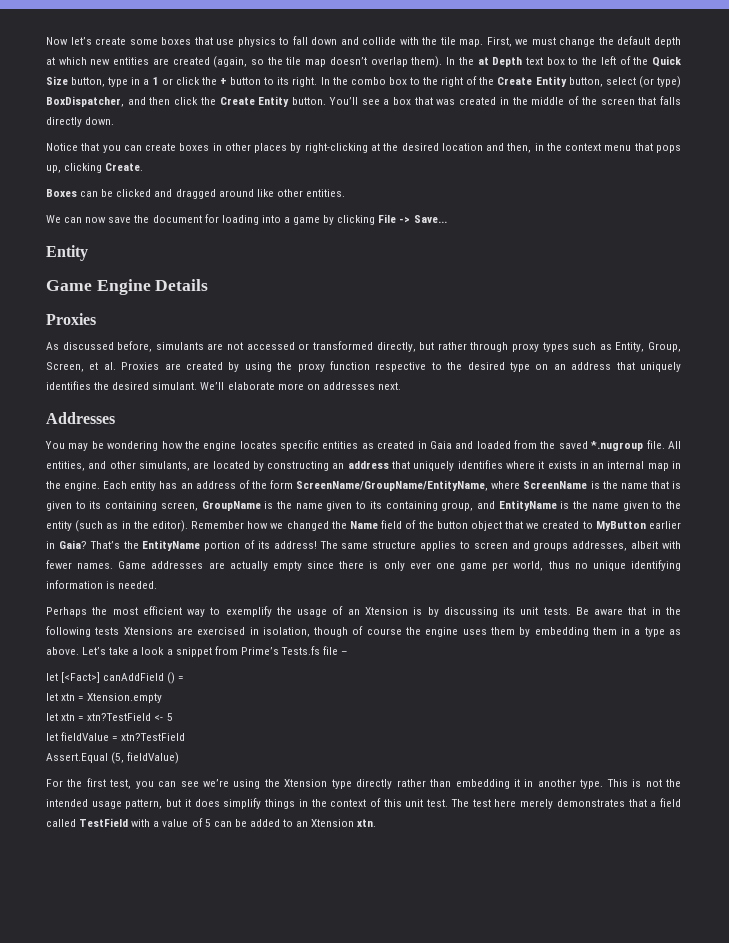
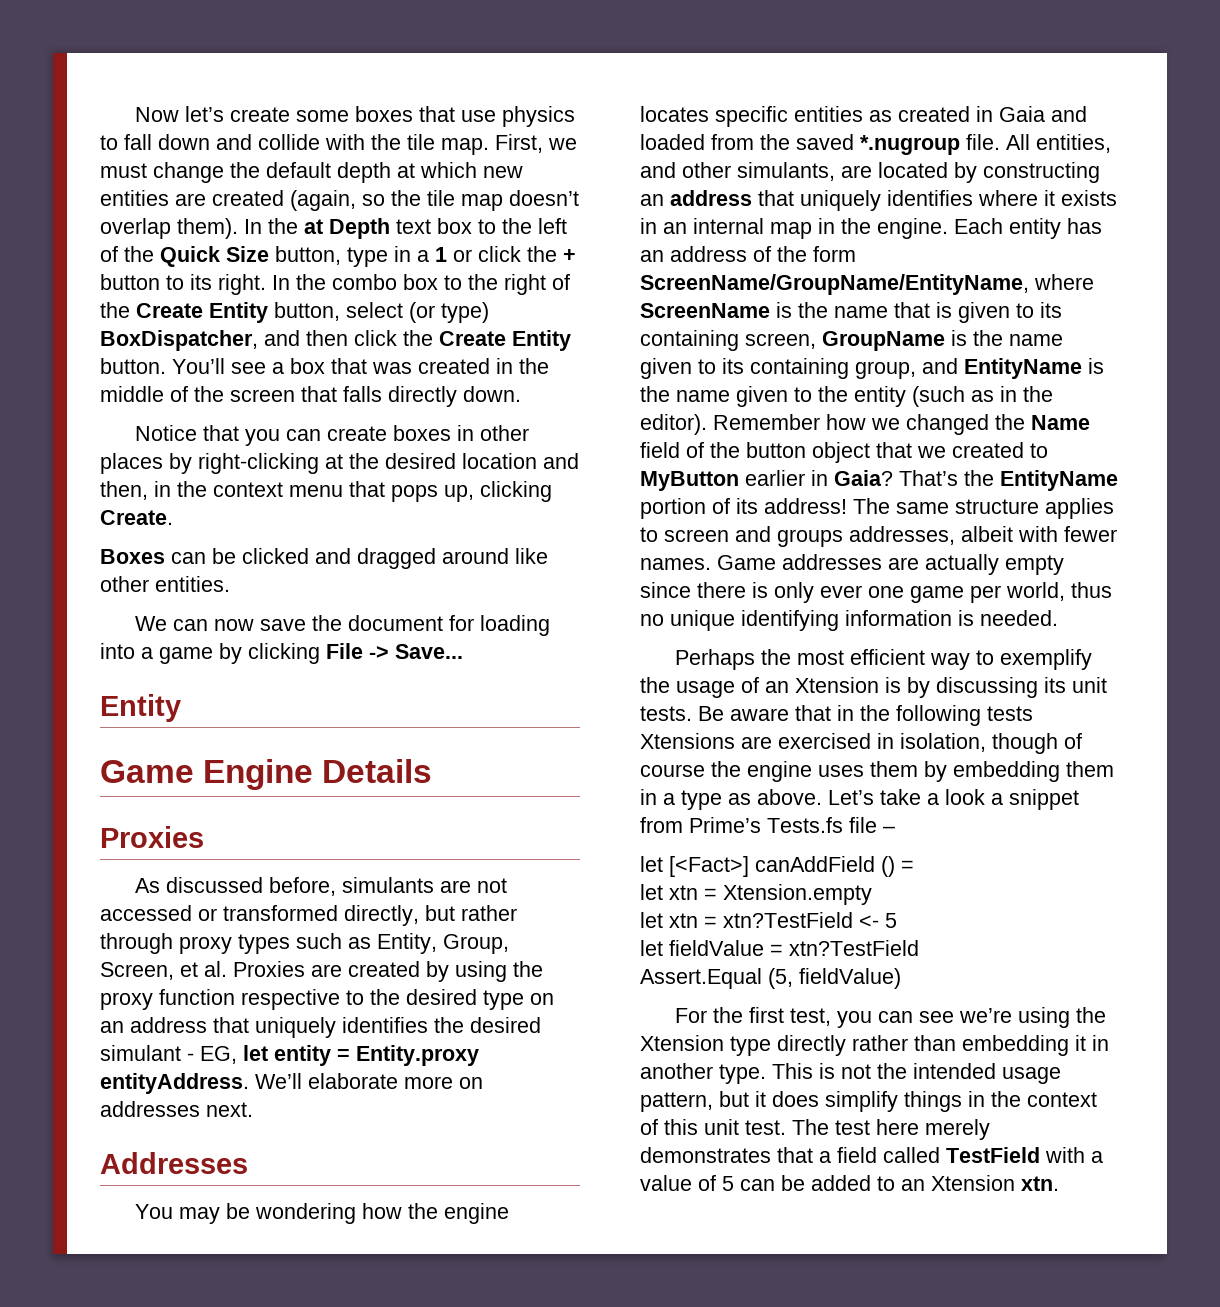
- As discussed before, simulants are not accessed or transformed directly, but rather through proxy types such as Entity, Group, Screen, et al. Proxies are created by using the proxy function respective to the desired type on an address that uniquely identifies the desired simulant.
+ As discussed before, simulants are not accessed or transformed directly, but rather through proxy types such as Entity, Group, Screen, et al. Proxies are created by using the proxy function respective to the desired type on an address that uniquely identifies the desired simulant - EG, let entity = Entity.proxy entityAddress.

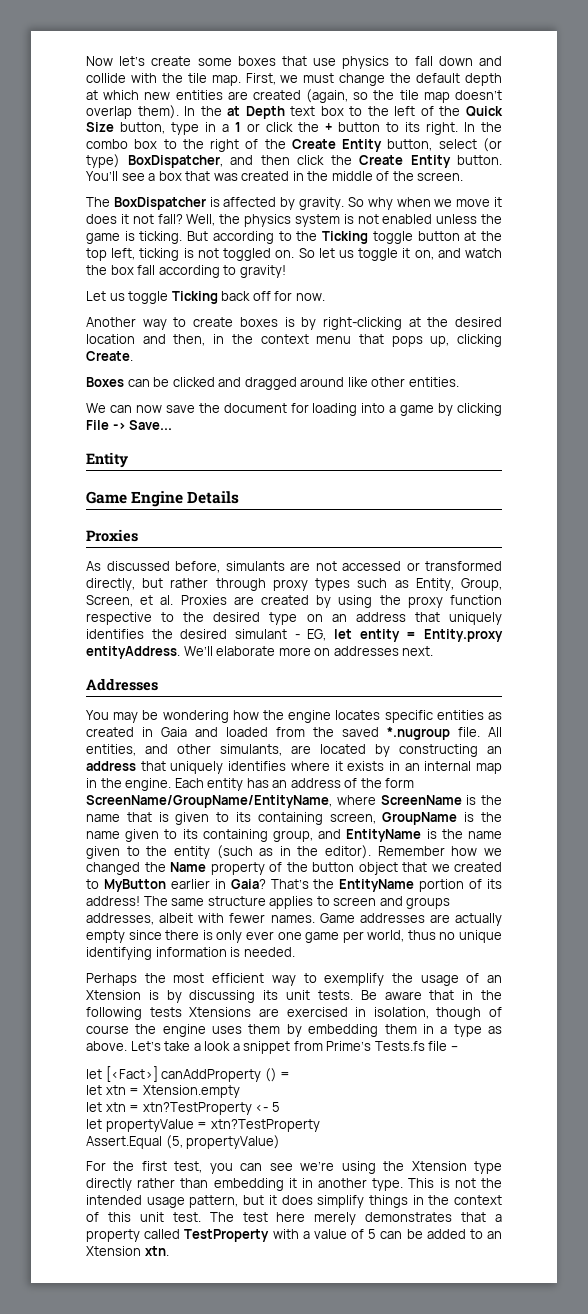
- You’ll see a box that was created in the middle of the screen that falls directly down.
- Notice that you can create boxes in other places by right-clicking at the desired location and then, in the context menu that pops up, clicking Create.
+ You’ll see a box that was created in the middle of the screen.
+ The BoxDispatcher is affected by gravity. So why when we move it does it not fall? Well, the physics system is not enabled unless the game is ticking. But according to the Ticking toggle button at the top left, ticking is not toggled on. So let us toggle it on, and watch the box fall according to gravity!
+ Let us toggle Ticking back off for now.
+ Another way to create boxes is by right-clicking at the desired location and then, in the context menu that pops up, clicking Create.
- Remember how we changed the Name field of the button object that we created to MyButton earlier in Gaia?
+ Remember how we changed the Name property of the button object that we created to MyButton earlier in Gaia?
- let [<Fact>] canAddField () =
+ let [<Fact>] canAddProperty () =
- let xtn = xtn?TestField <- 5
+ let xtn = xtn?TestProperty <- 5
- let fieldValue = xtn?TestField
+ let propertyValue = xtn?TestProperty
- Assert.Equal (5, fieldValue)
+ Assert.Equal (5, propertyValue)
- The test here merely demonstrates that a field called TestField with a value of 5 can be added to an Xtension xtn.
+ The test here merely demonstrates that a property called TestProperty with a value of 5 can be added to an Xtension xtn.

